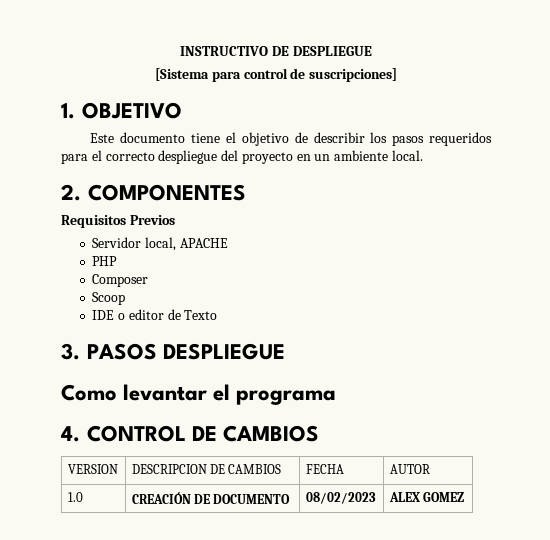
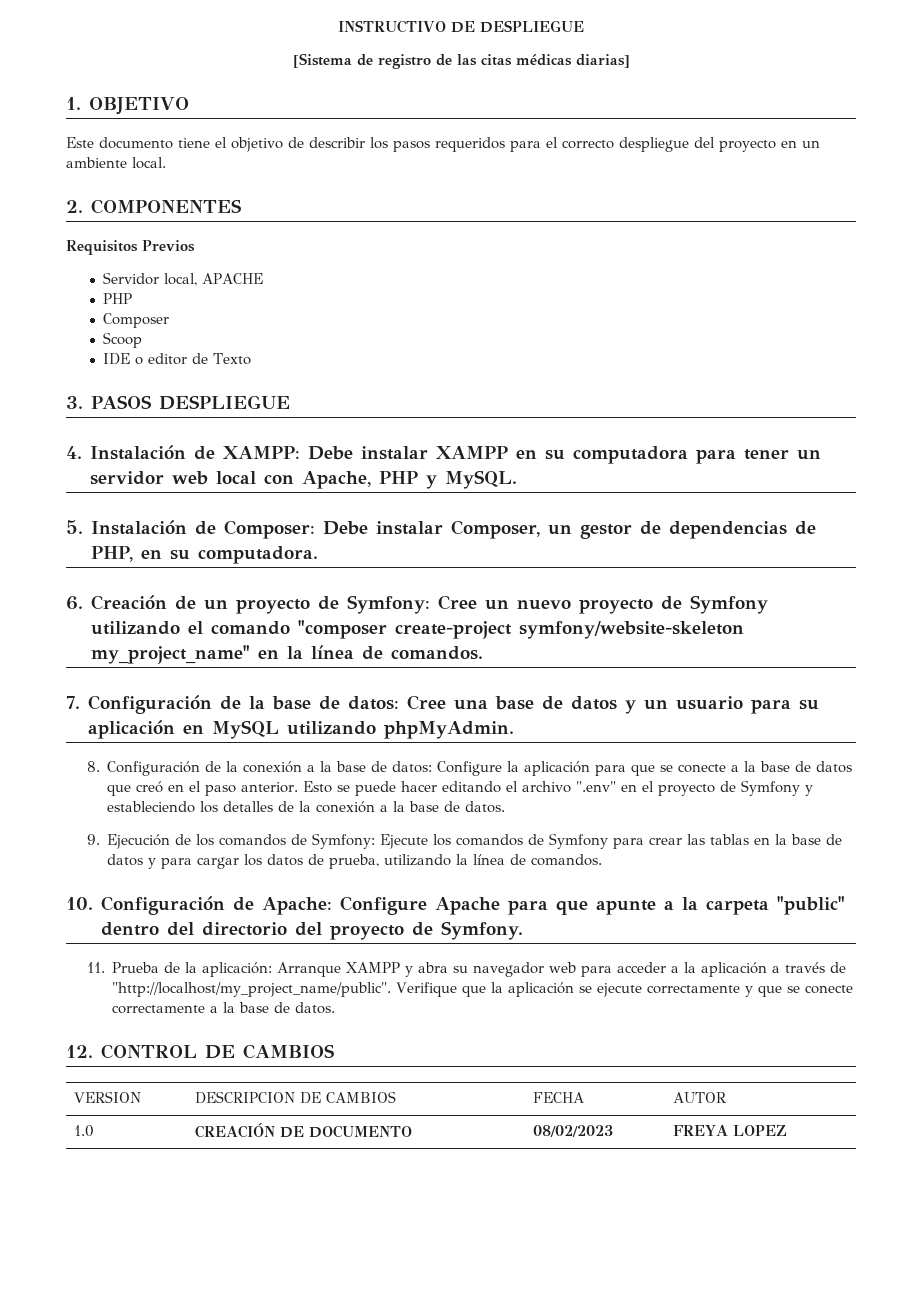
- [Sistema para control de suscripciones]
+ [Sistema de registro de las citas médicas diarias]
- Como levantar el programa
- 4. CONTROL DE CAMBIOS
+ 4. Instalación de XAMPP: Debe instalar XAMPP en su computadora para tener un servidor web local con Apache, PHP y MySQL.
+ 5. Instalación de Composer: Debe instalar Composer, un gestor de dependencias de PHP, en su computadora.
+ 6. Creación de un proyecto de Symfony: Cree un nuevo proyecto de Symfony utilizando el comando "composer create-project symfony/website-skeleton my_project_name" en la línea de comandos.
+ 7. Configuración de la base de datos: Cree una base de datos y un usuario para su aplicación en MySQL utilizando phpMyAdmin.
+ 8. Configuración de la conexión a la base de datos: Configure la aplicación para que se conecte a la base de datos que creó en el paso anterior. Esto se puede hacer editando el archivo ".env" en el proyecto de Symfony y estableciendo los detalles de la conexión a la base de datos.
+ 9. Ejecución de los comandos de Symfony: Ejecute los comandos de Symfony para crear las tablas en la base de datos y para cargar los datos de prueba, utilizando la línea de comandos.
+ 10. Configuración de Apache: Configure Apache para que apunte a la carpeta "public" dentro del directorio del proyecto de Symfony.
+ 11. Prueba de la aplicación: Arranque XAMPP y abra su navegador web para acceder a la aplicación a través de "http://localhost/my_project_name/public". Verifique que la aplicación se ejecute correctamente y que se conecte correctamente a la base de datos.
+ 12. CONTROL DE CAMBIOS
- 1.0 | CREACIÓN DE DOCUMENTO | 08/02/2023 | ALEX GOMEZ
+ 1.0 | CREACIÓN DE DOCUMENTO | 08/02/2023 | FREYA LOPEZ

